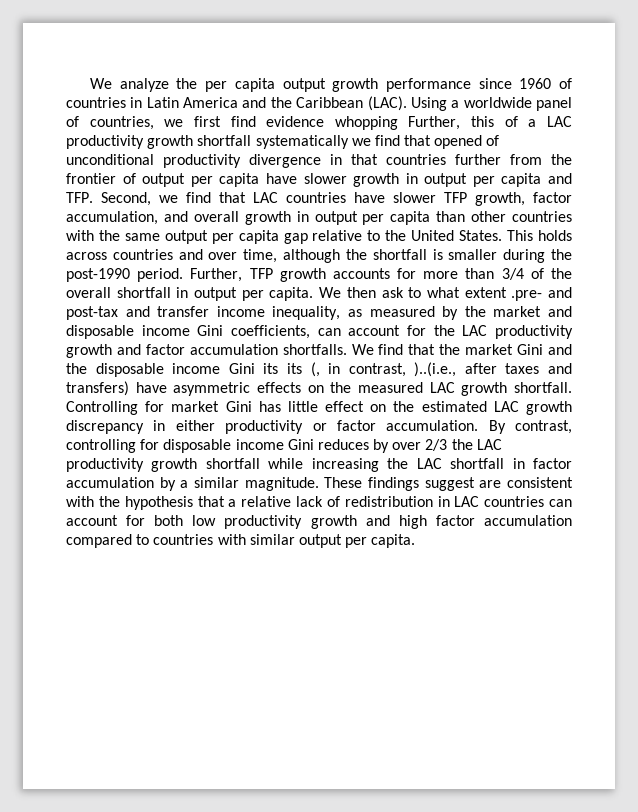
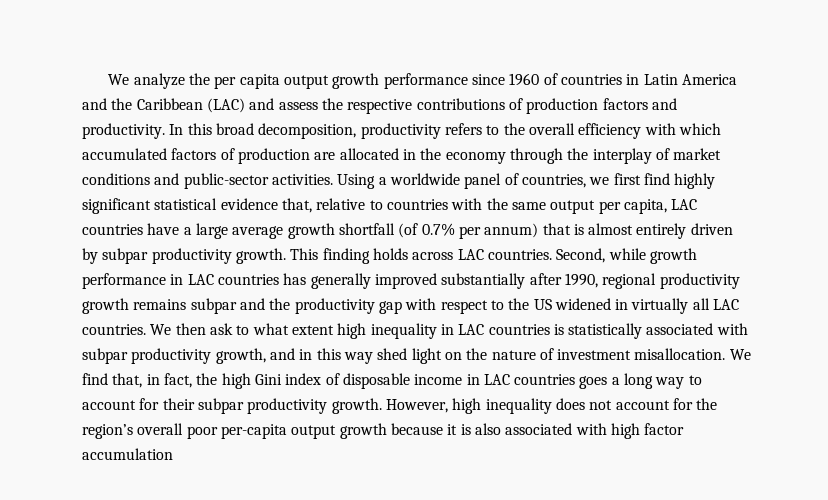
- We analyze the per capita output growth performance since 1960 of countries in Latin America and the Caribbean (LAC).
+ We analyze the per capita output growth performance since 1960 of countries in Latin America and the Caribbean (LAC) and assess the respective contributions of production factors and productivity. In this broad decomposition, productivity refers to the overall efficiency with which accumulated factors of production are allocated in the economy through the interplay of market conditions and public-sector activities.
- Using a worldwide panel of countries, we first find evidence whopping Further, this of a LAC productivity growth shortfall systematically we find that opened of unconditional productivity divergence in that countries further from the frontier of output per capita have slower growth in output per capita and TFP. Second, we find that LAC countries have slower TFP growth, factor accumulation, and overall growth in output per capita than other countries with the same output per capita gap relative to the United States. This holds across countries and over time, although the shortfall is smaller during the post-1990 period. Further, TFP growth accounts for more than 3/4 of the overall shortfall in output per capita.
+ Using a worldwide panel of countries, we first find highly significant statistical evidence that, relative to countries with the same output per capita, LAC countries have a large average growth shortfall (of 0.7% per annum) that is almost entirely driven by subpar productivity growth. This finding holds across LAC countries. Second, while growth performance in LAC countries has generally improved substantially after 1990, regional productivity growth remains subpar and the productivity gap with respect to the US widened in virtually all LAC countries.
- We then ask to what extent .pre- and post-tax and transfer income inequality, as measured by the market and disposable income Gini coefficients, can account for the LAC productivity growth and factor accumulation shortfalls. We find that the market Gini and the disposable income Gini its its (, in contrast, )..(i.e., after taxes and transfers) have asymmetric effects on the measured LAC growth shortfall. Controlling for market Gini has little effect on the estimated LAC growth discrepancy in either productivity or factor accumulation. By contrast, controlling for disposable income Gini reduces by over 2/3 the LAC productivity growth shortfall while increasing the LAC shortfall in factor accumulation by a similar magnitude. These findings suggest are consistent with the hypothesis that a relative lack of redistribution in LAC countries can account for both low productivity growth and high factor accumulation compared to countries with similar output per capita.
+ We then ask to what extent high inequality in LAC countries is statistically associated with subpar productivity growth, and in this way shed light on the nature of investment misallocation. We find that, in fact, the high Gini index of disposable income in LAC countries goes a long way to account for their subpar productivity growth. However, high inequality does not account for the region’s overall poor per-capita output growth because it is also associated with high factor accumulation

